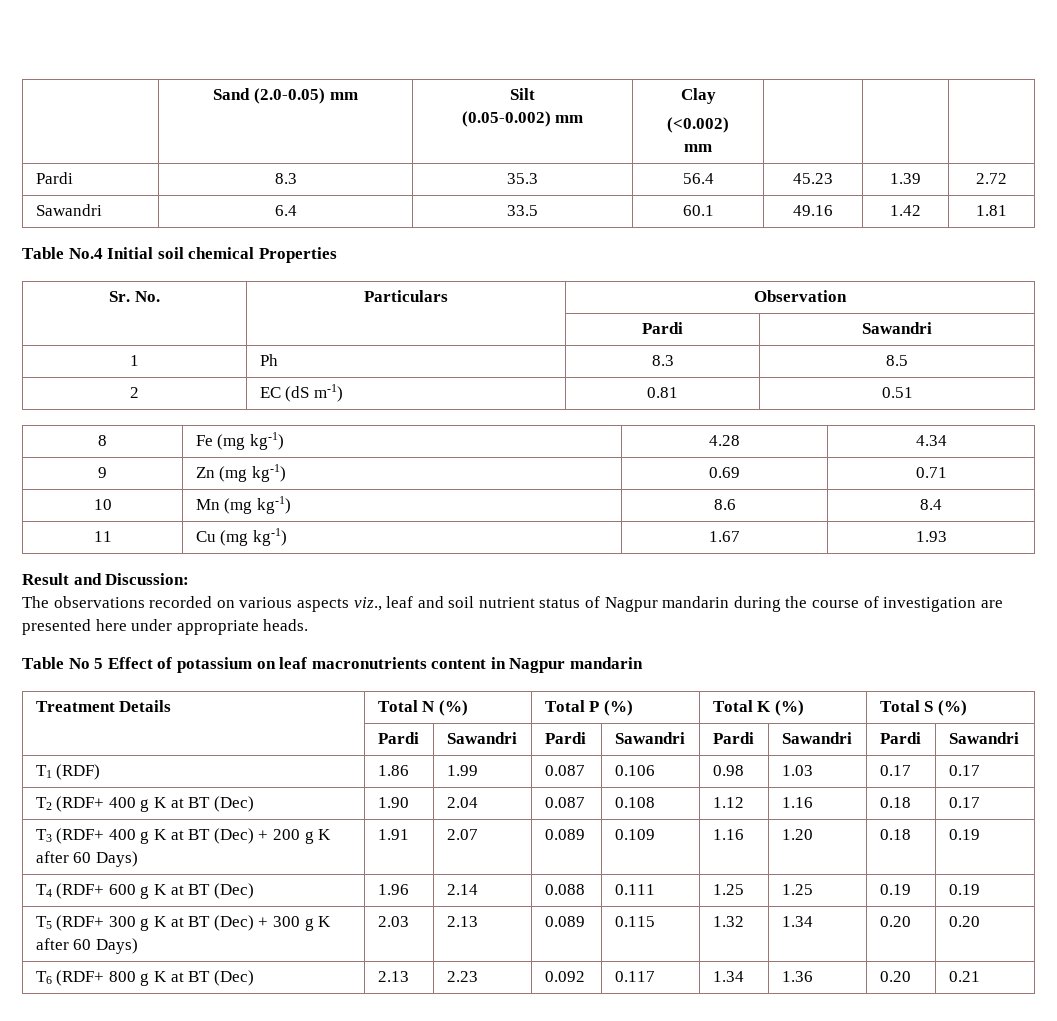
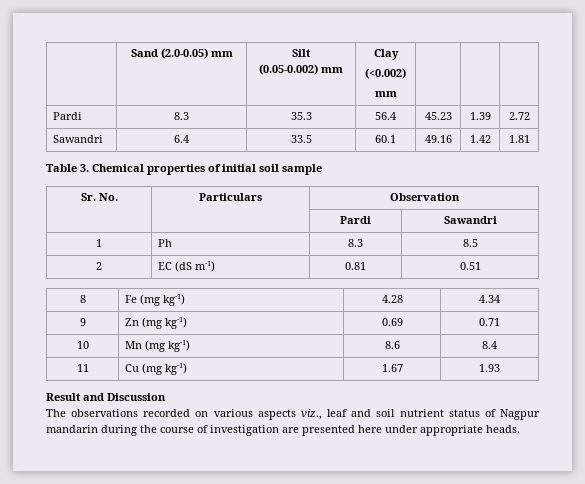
- Table No.4 Initial soil chemical Properties
+ Table 3. Chemical properties of initial soil sample
- Result and Discussion:
+ Result and Discussion
- Table No 5 Effect of potassium on leaf macronutrients content in Nagpur mandarin
- Treatment Details | Total N (%) | Total P (%) | Total K (%) | Total S (%)
- | Pardi | Sawandri | Pardi | Sawandri | Pardi | Sawandri | Pardi | Sawandri
- T1 (RDF) | 1.86 | 1.99 | 0.087 | 0.106 | 0.98 | 1.03 | 0.17 | 0.17
- T2 (RDF+ 400 g K at BT (Dec) | 1.90 | 2.04 | 0.087 | 0.108 | 1.12 | 1.16 | 0.18 | 0.17
- T3 (RDF+ 400 g K at BT (Dec) + 200 g K after 60 Days) | 1.91 | 2.07 | 0.089 | 0.109 | 1.16 | 1.20 | 0.18 | 0.19
- T4 (RDF+ 600 g K at BT (Dec) | 1.96 | 2.14 | 0.088 | 0.111 | 1.25 | 1.25 | 0.19 | 0.19
- T5 (RDF+ 300 g K at BT (Dec) + 300 g K after 60 Days) | 2.03 | 2.13 | 0.089 | 0.115 | 1.32 | 1.34 | 0.20 | 0.20
- T6 (RDF+ 800 g K at BT (Dec) | 2.13 | 2.23 | 0.092 | 0.117 | 1.34 | 1.36 | 0.20 | 0.21

